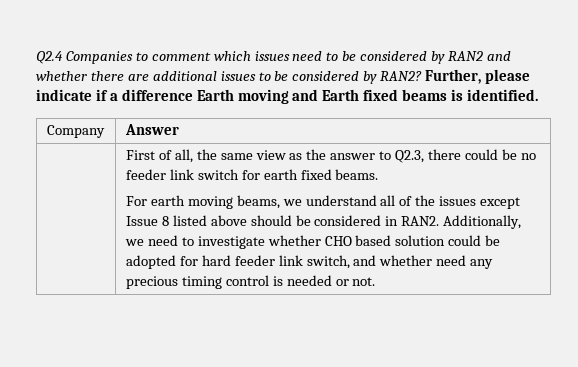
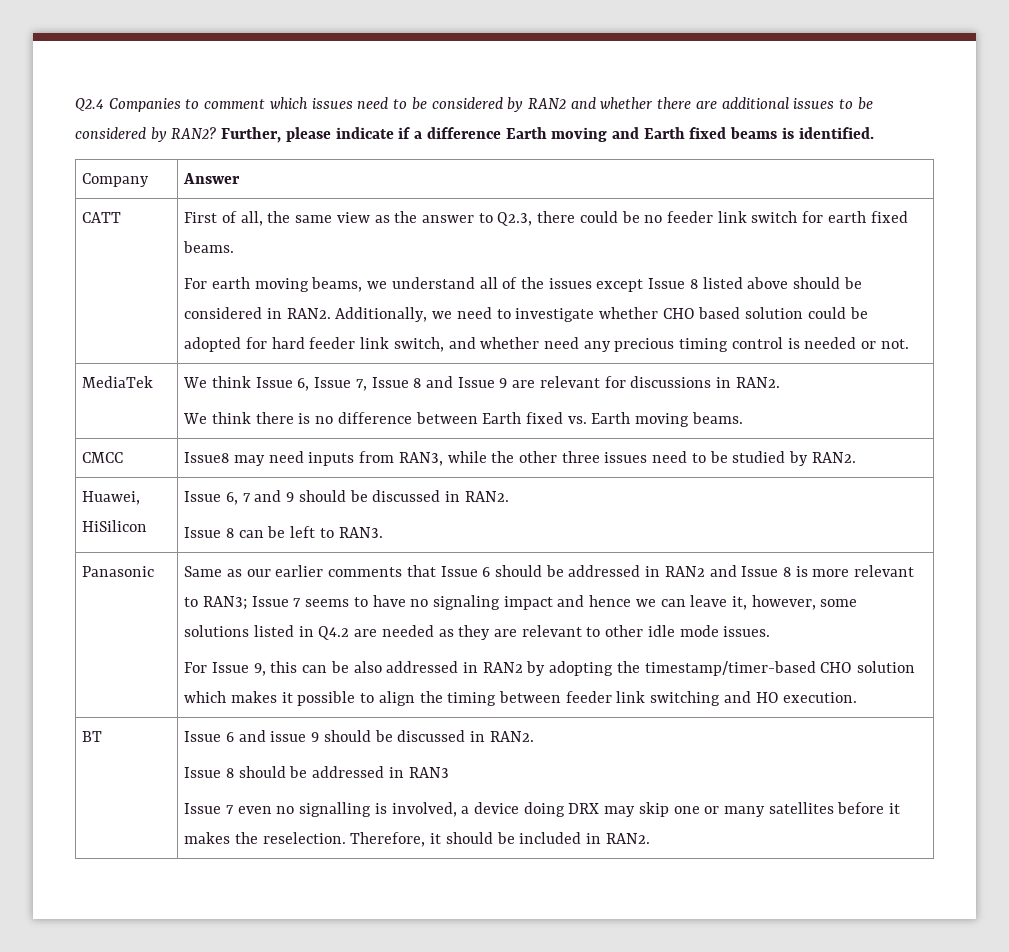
+ CATT
+ MediaTek | We think Issue 6, Issue 7, Issue 8 and Issue 9 are relevant for discussions in RAN2.
+ We think there is no difference between Earth fixed vs. Earth moving beams.
+ CMCC | Issue8 may need inputs from RAN3, while the other three issues need to be studied by RAN2.
+ Huawei, HiSilicon | Issue 6, 7 and 9 should be discussed in RAN2.
+ Issue 8 can be left to RAN3.
+ Panasonic | Same as our earlier comments that Issue 6 should be addressed in RAN2 and Issue 8 is more relevant to RAN3; Issue 7 seems to have no signaling impact and hence we can leave it, however, some solutions listed in Q4.2 are needed as they are relevant to other idle mode issues.
+ For Issue 9, this can be also addressed in RAN2 by adopting the timestamp/timer-based CHO solution which makes it possible to align the timing between feeder link switching and HO execution.
+ BT | Issue 6 and issue 9 should be discussed in RAN2.
+ Issue 8 should be addressed in RAN3
+ Issue 7 even no signalling is involved, a device doing DRX may skip one or many satellites before it makes the reselection. Therefore, it should be included in RAN2.

